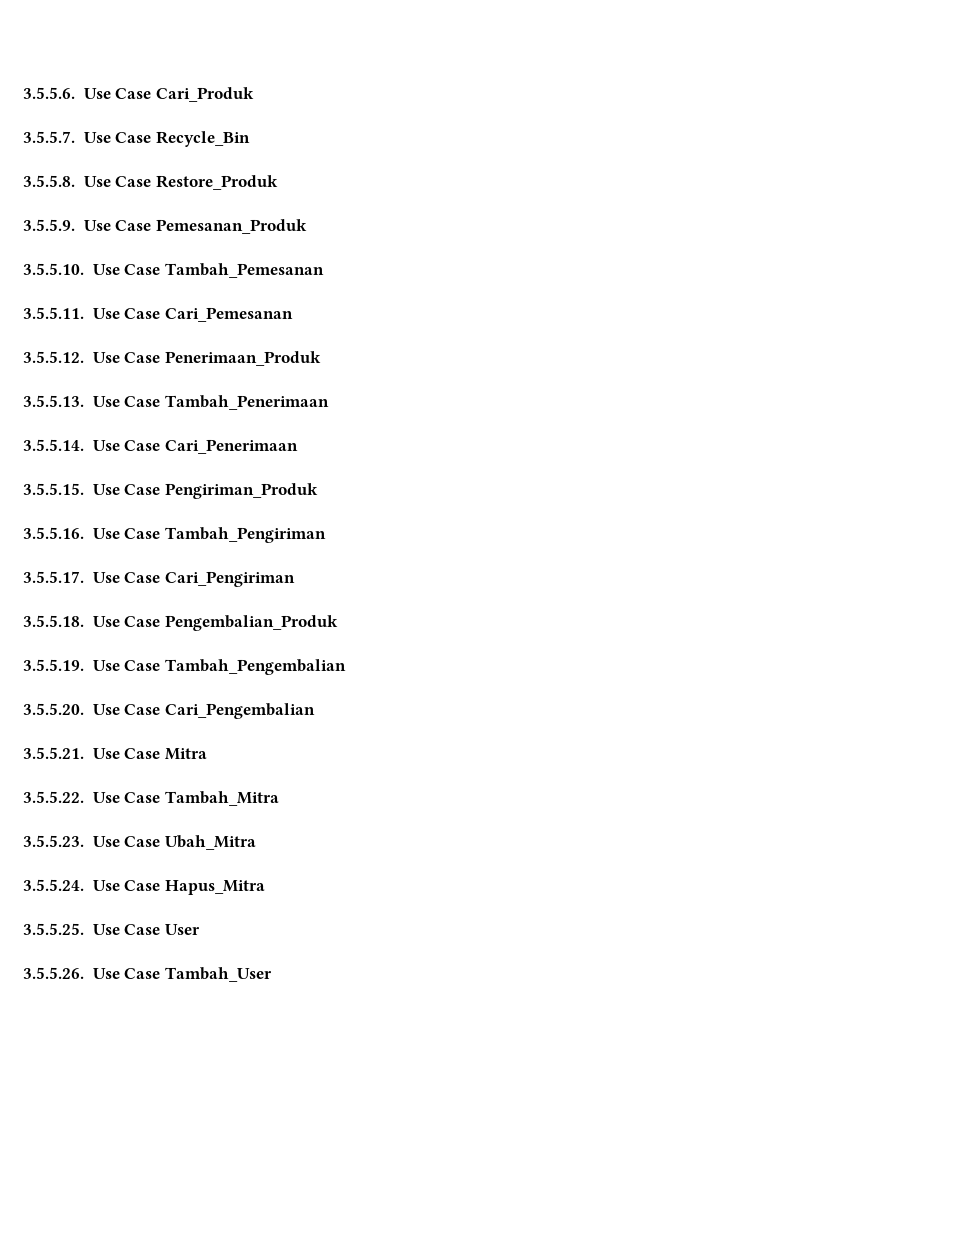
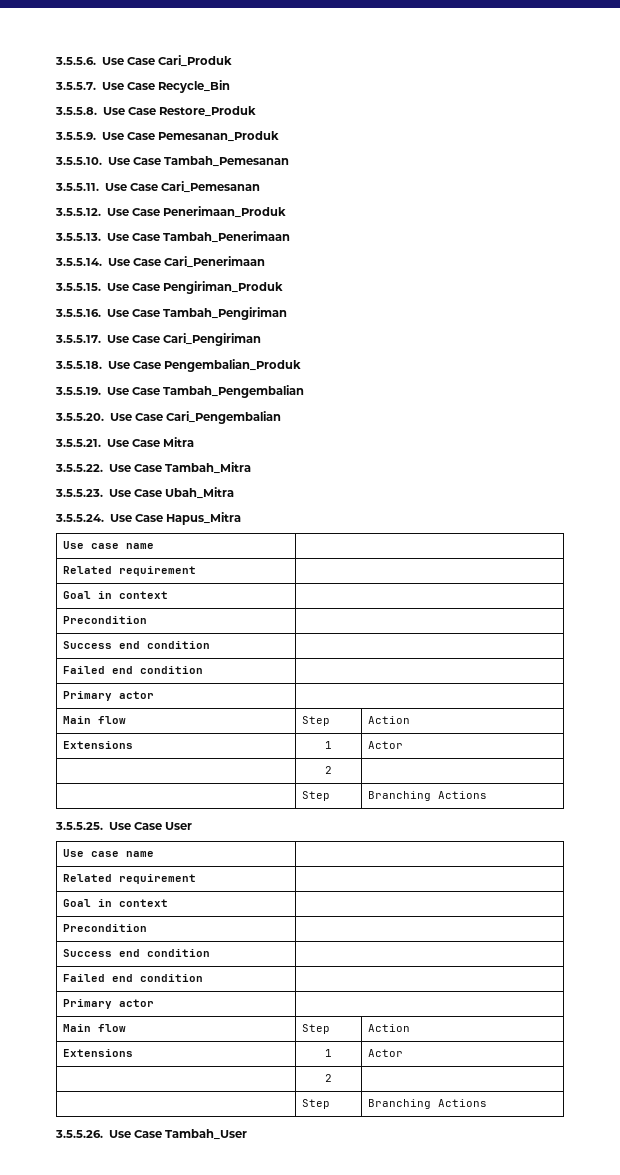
  3.5.5.24. Use Case Hapus_Mitra
+ Use case name |
+ Related requirement |
+ Goal in context |
+ Precondition |
+ Success end condition |
+ Failed end condition |
+ Primary actor |
+ Main flow | Step | Action
+ Extensions | 1 | Actor
+ | 2 |
+ | Step | Branching Actions
  3.5.5.25. Use Case User
+ Use case name |
+ Related requirement |
+ Goal in context |
+ Precondition |
+ Success end condition |
+ Failed end condition |
+ Primary actor |
+ Main flow | Step | Action
+ Extensions | 1 | Actor
+ | 2 |
+ | Step | Branching Actions

